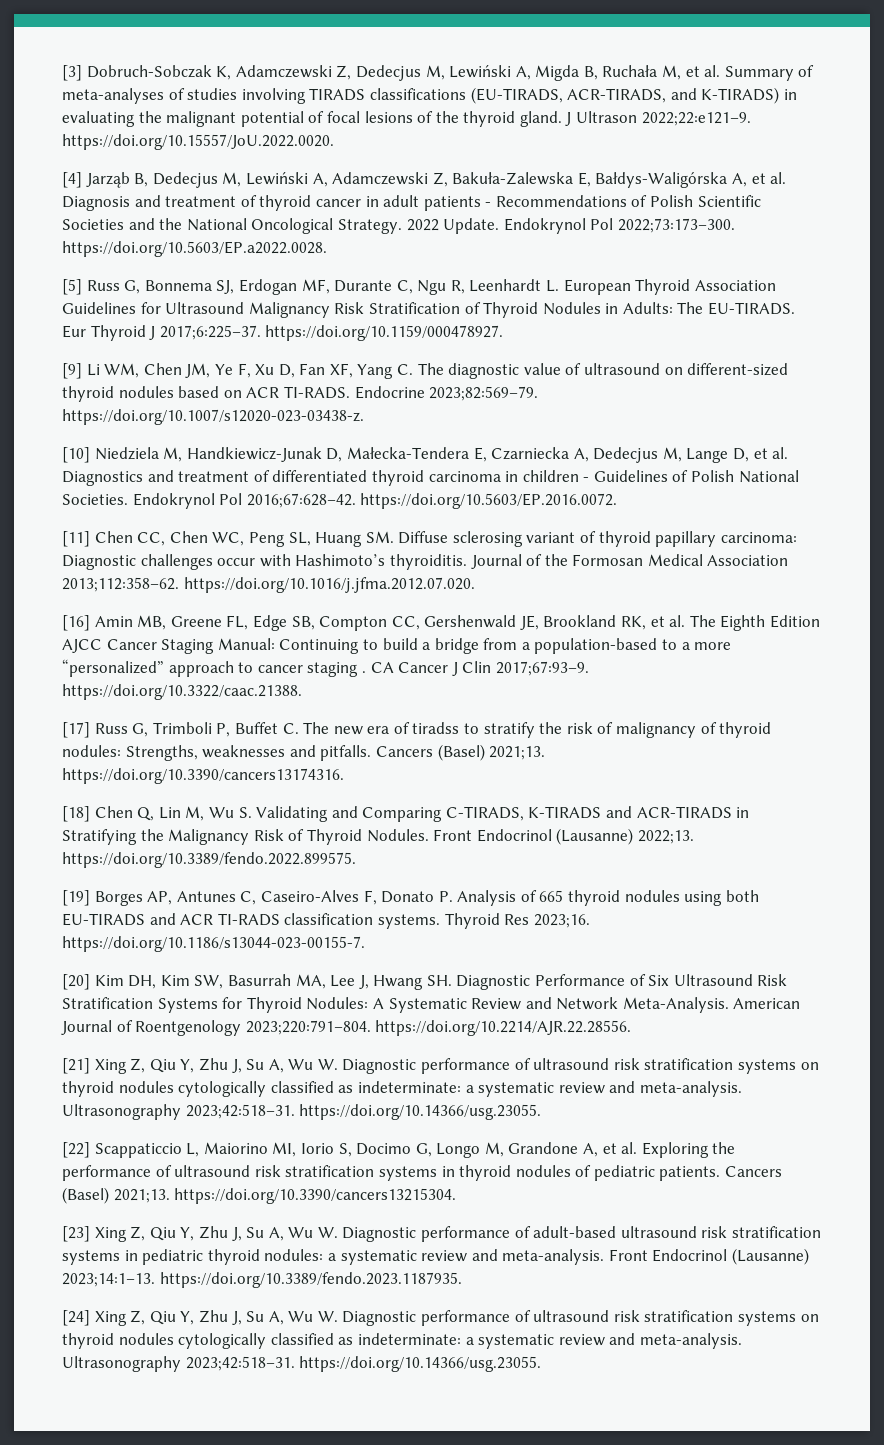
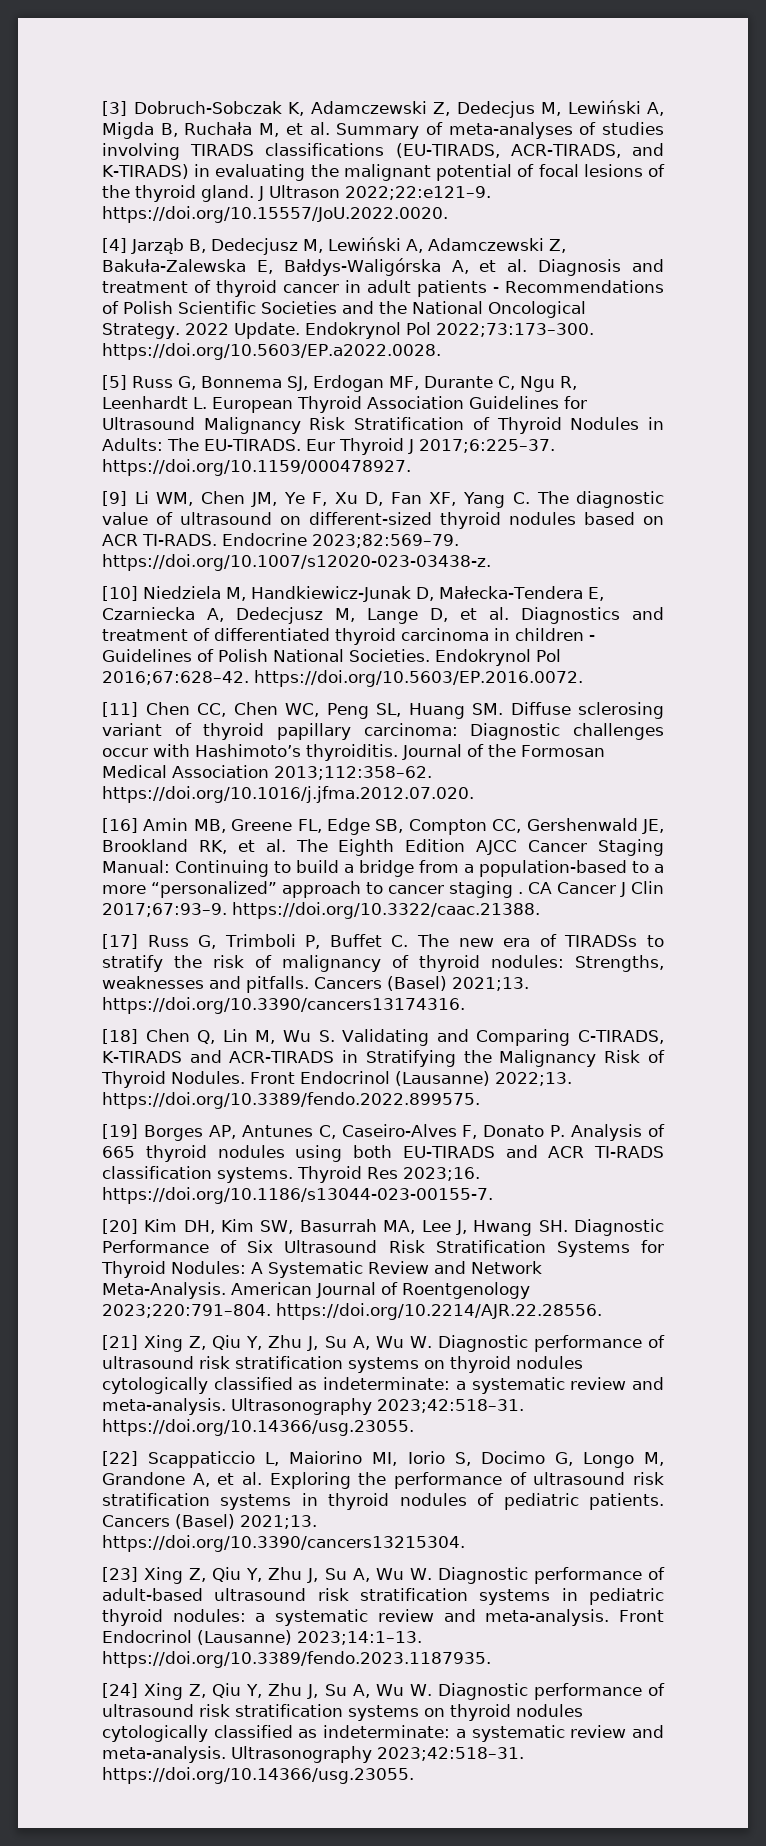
- [4] Jarząb B, Dedecjus M, Lewiński A, Adamczewski Z, Bakuła-Zalewska E, Bałdys-Waligórska A, et al. Diagnosis and treatment of thyroid cancer in adult patients - Recommendations of Polish Scientific Societies and the National Oncological Strategy.
+ [4] Jarząb B, Dedecjusz M, Lewiński A, Adamczewski Z, Bakuła-Zalewska E, Bałdys-Waligórska A, et al. Diagnosis and treatment of thyroid cancer in adult patients - Recommendations of Polish Scientific Societies and the National Oncological Strategy.
- [10] Niedziela M, Handkiewicz-Junak D, Małecka-Tendera E, Czarniecka A, Dedecjus M, Lange D, et al. Diagnostics and treatment of differentiated thyroid carcinoma in children - Guidelines of Polish National Societies.
+ [10] Niedziela M, Handkiewicz-Junak D, Małecka-Tendera E, Czarniecka A, Dedecjusz M, Lange D, et al. Diagnostics and treatment of differentiated thyroid carcinoma in children - Guidelines of Polish National Societies.
- [17] Russ G, Trimboli P, Buffet C. The new era of tiradss to stratify the risk of malignancy of thyroid nodules: Strengths, weaknesses and pitfalls.
+ [17] Russ G, Trimboli P, Buffet C. The new era of TIRADSs to stratify the risk of malignancy of thyroid nodules: Strengths, weaknesses and pitfalls.

